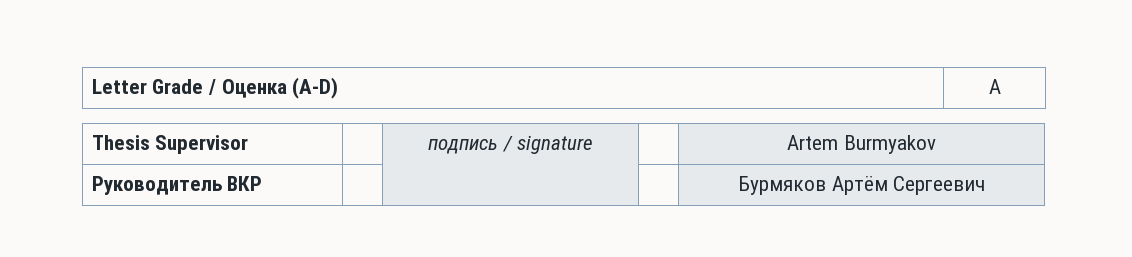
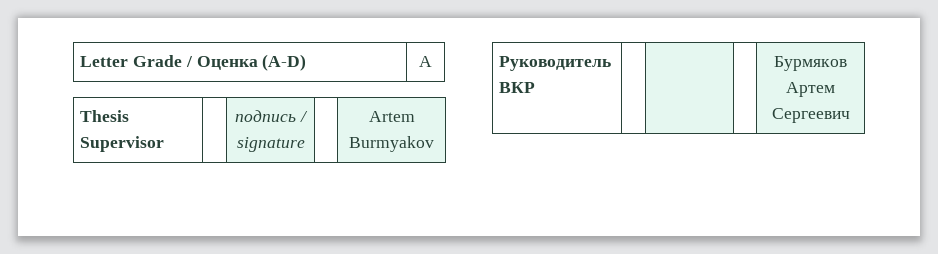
- Руководитель ВКР | | | | Бурмяков Артём Сергеевич
+ Руководитель ВКР | | | | Бурмяков Артем Сергеевич

